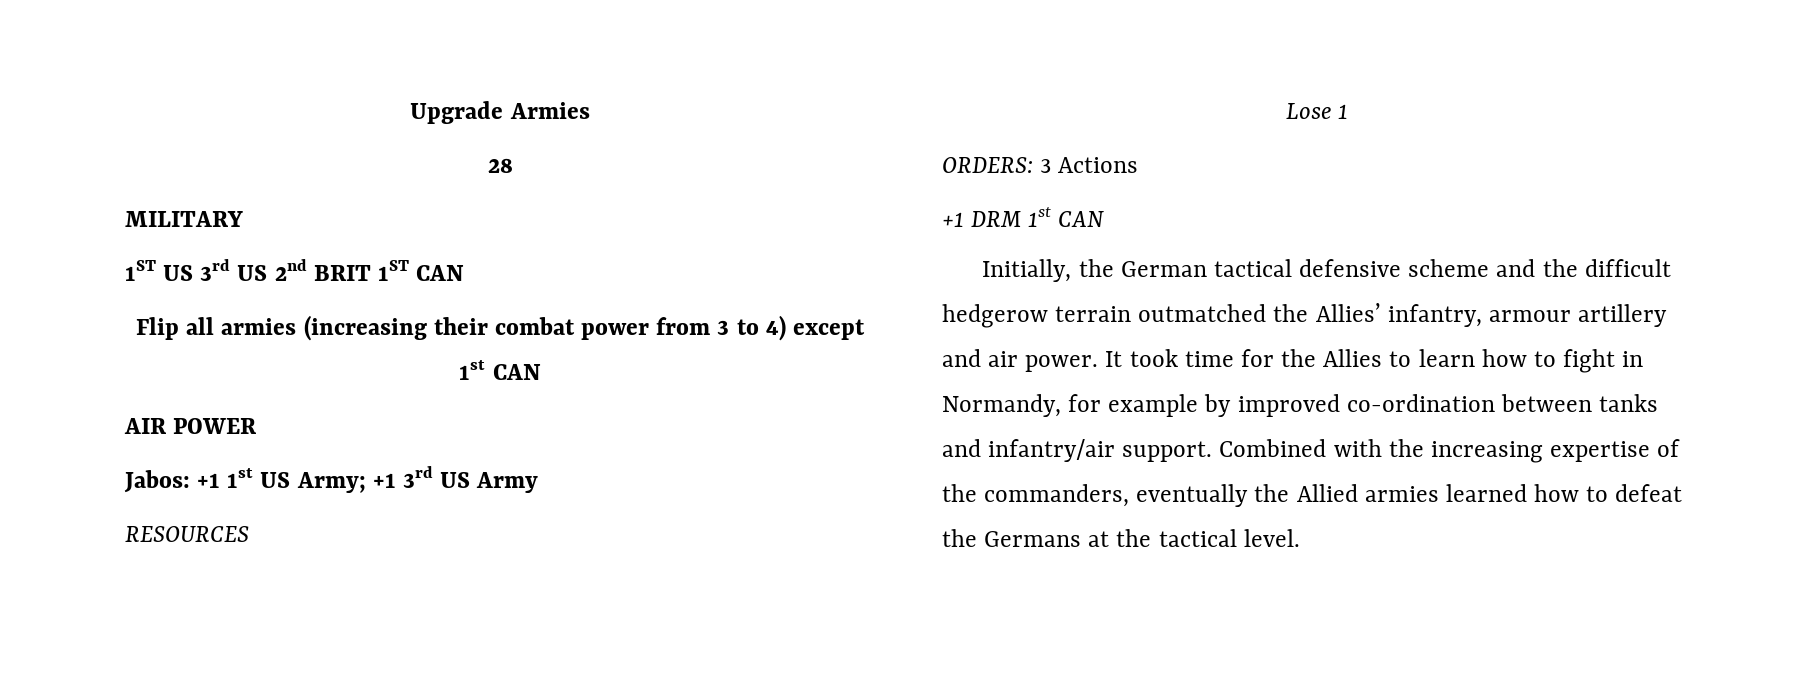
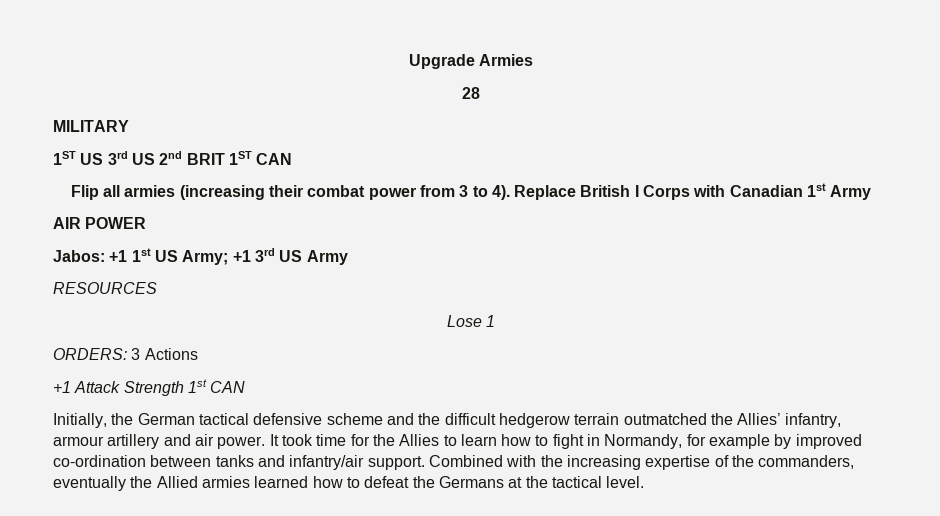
- Flip all armies (increasing their combat power from 3 to 4) except 1st CAN
+ Flip all armies (increasing their combat power from 3 to 4). Replace British I Corps with Canadian 1st Army
- +1 DRM 1st CAN
+ +1 Attack Strength 1st CAN

